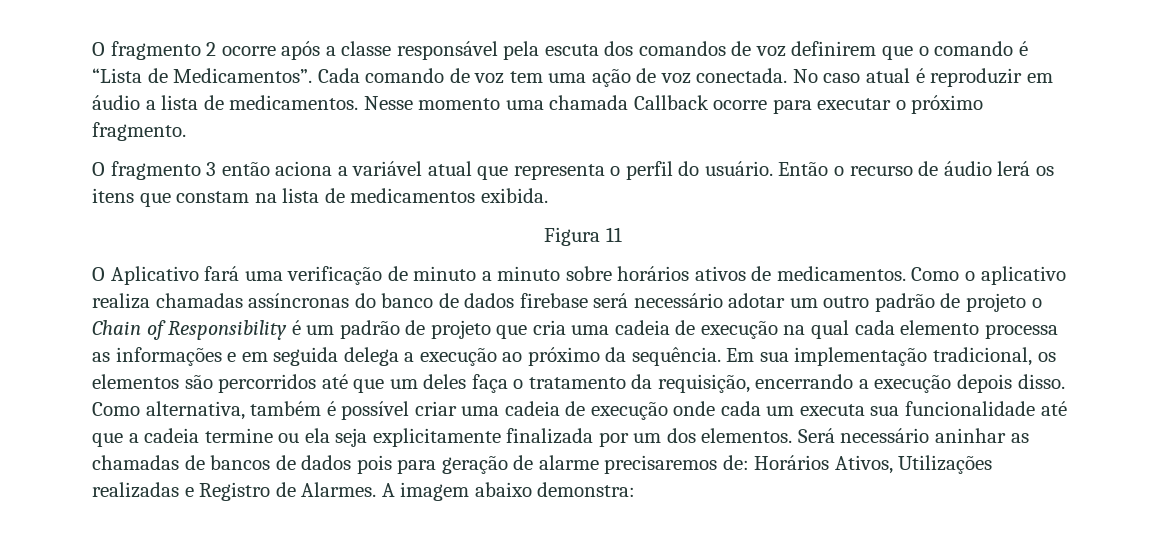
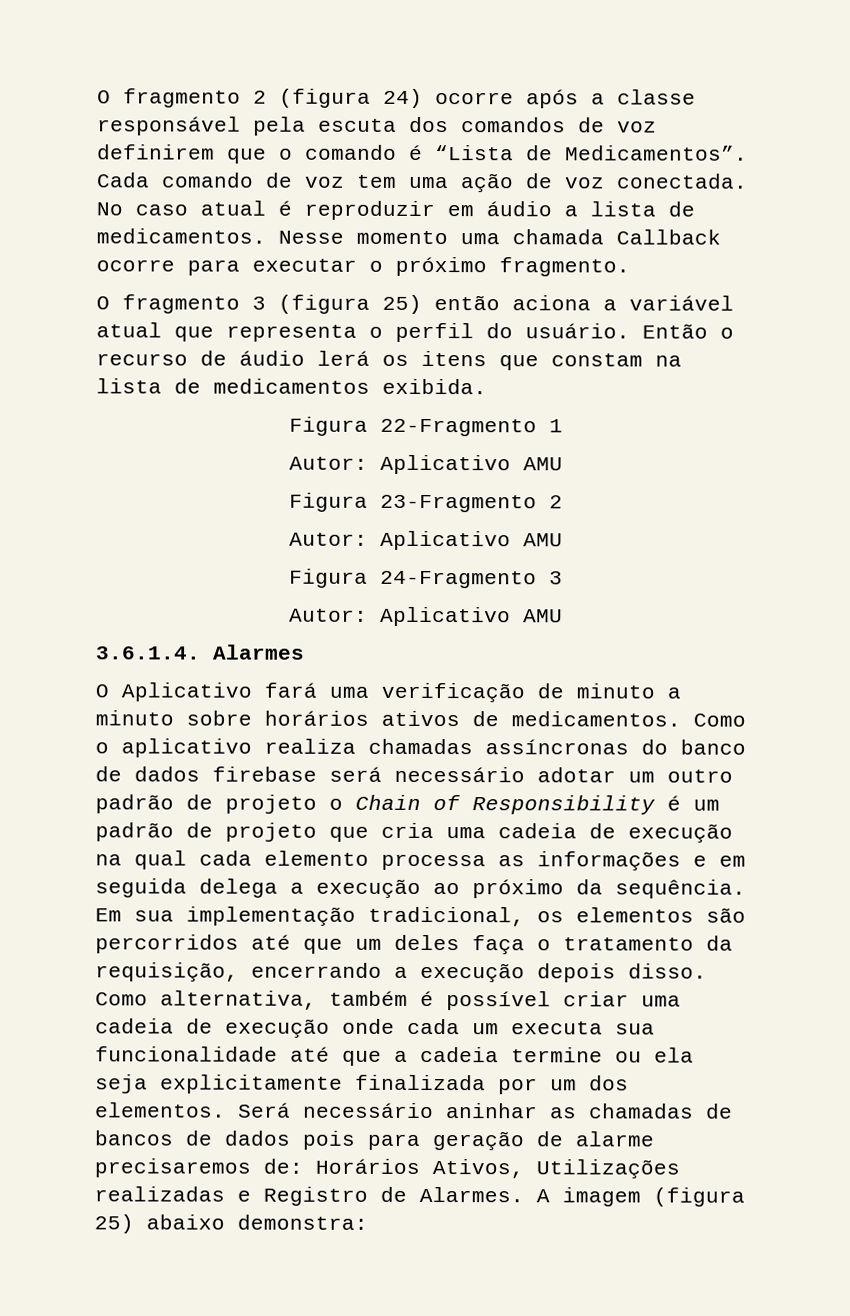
- O fragmento 2 ocorre após a classe responsável pela escuta dos comandos de voz definirem que o comando é “Lista de Medicamentos”.
+ O fragmento 2 (figura 24) ocorre após a classe responsável pela escuta dos comandos de voz definirem que o comando é “Lista de Medicamentos”.
- O fragmento 3 então aciona a variável atual que representa o perfil do usuário.
+ O fragmento 3 (figura 25) então aciona a variável atual que representa o perfil do usuário.
- Figura 11
+ Figura 22-Fragmento 1
+ Autor: Aplicativo AMU
+ Figura 23-Fragmento 2
+ Autor: Aplicativo AMU
+ Figura 24-Fragmento 3
+ Autor: Aplicativo AMU
+ 3.6.1.4. Alarmes
- A imagem abaixo demonstra:
+ A imagem (figura 25) abaixo demonstra:

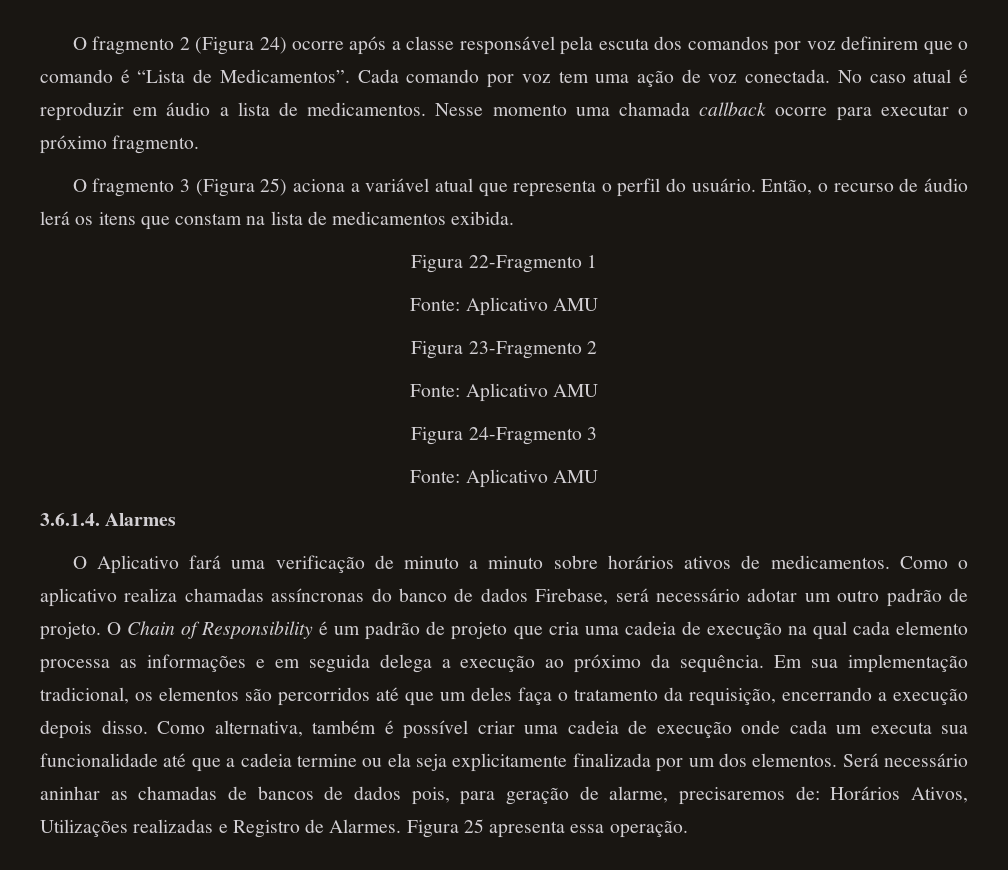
- O fragmento 2 (figura 24) ocorre após a classe responsável pela escuta dos comandos de voz definirem que o comando é “Lista de Medicamentos”.
+ O fragmento 2 (Figura 24) ocorre após a classe responsável pela escuta dos comandos por voz definirem que o comando é “Lista de Medicamentos”.
- Cada comando de voz tem uma ação de voz conectada.
+ Cada comando por voz tem uma ação de voz conectada.
- Nesse momento uma chamada Callback ocorre para executar o próximo fragmento.
+ Nesse momento uma chamada callback ocorre para executar o próximo fragmento.
- O fragmento 3 (figura 25) então aciona a variável atual que representa o perfil do usuário.
+ O fragmento 3 (Figura 25) aciona a variável atual que representa o perfil do usuário.
- Então o recurso de áudio lerá os itens que constam na lista de medicamentos exibida.
+ Então, o recurso de áudio lerá os itens que constam na lista de medicamentos exibida.
  Figura 22-Fragmento 1
- Autor: Aplicativo AMU
+ Fonte: Aplicativo AMU
  Figura 23-Fragmento 2
- Autor: Aplicativo AMU
+ Fonte: Aplicativo AMU
  Figura 24-Fragmento 3
- Autor: Aplicativo AMU
+ Fonte: Aplicativo AMU
- Como o aplicativo realiza chamadas assíncronas do banco de dados firebase será necessário adotar um outro padrão de projeto o Chain of Responsibility é um padrão de projeto que cria uma cadeia de execução na qual cada elemento processa as informações e em seguida delega a execução ao próximo da sequência.
+ Como o aplicativo realiza chamadas assíncronas do banco de dados Firebase, será necessário adotar um outro padrão de projeto. O Chain of Responsibility é um padrão de projeto que cria uma cadeia de execução na qual cada elemento processa as informações e em seguida delega a execução ao próximo da sequência.
- Será necessário aninhar as chamadas de bancos de dados pois para geração de alarme precisaremos de: Horários Ativos, Utilizações realizadas e Registro de Alarmes.
+ Será necessário aninhar as chamadas de bancos de dados pois, para geração de alarme, precisaremos de: Horários Ativos, Utilizações realizadas e Registro de Alarmes.
- A imagem (figura 25) abaixo demonstra:
+ Figura 25 apresenta essa operação.

